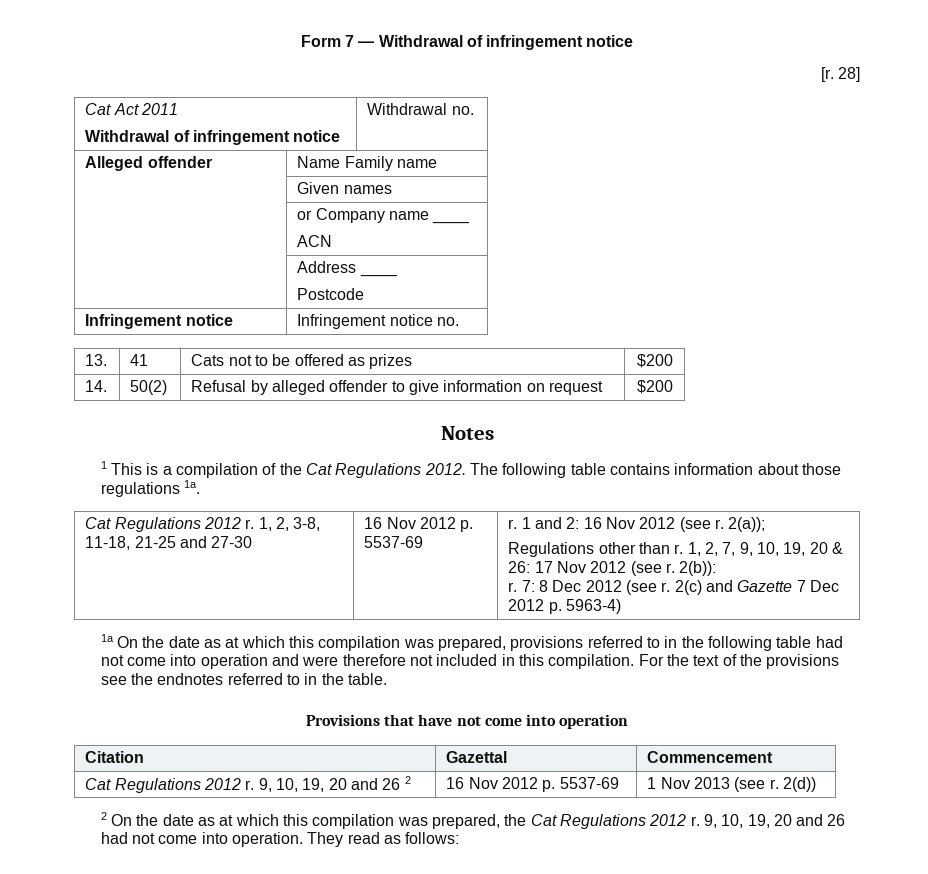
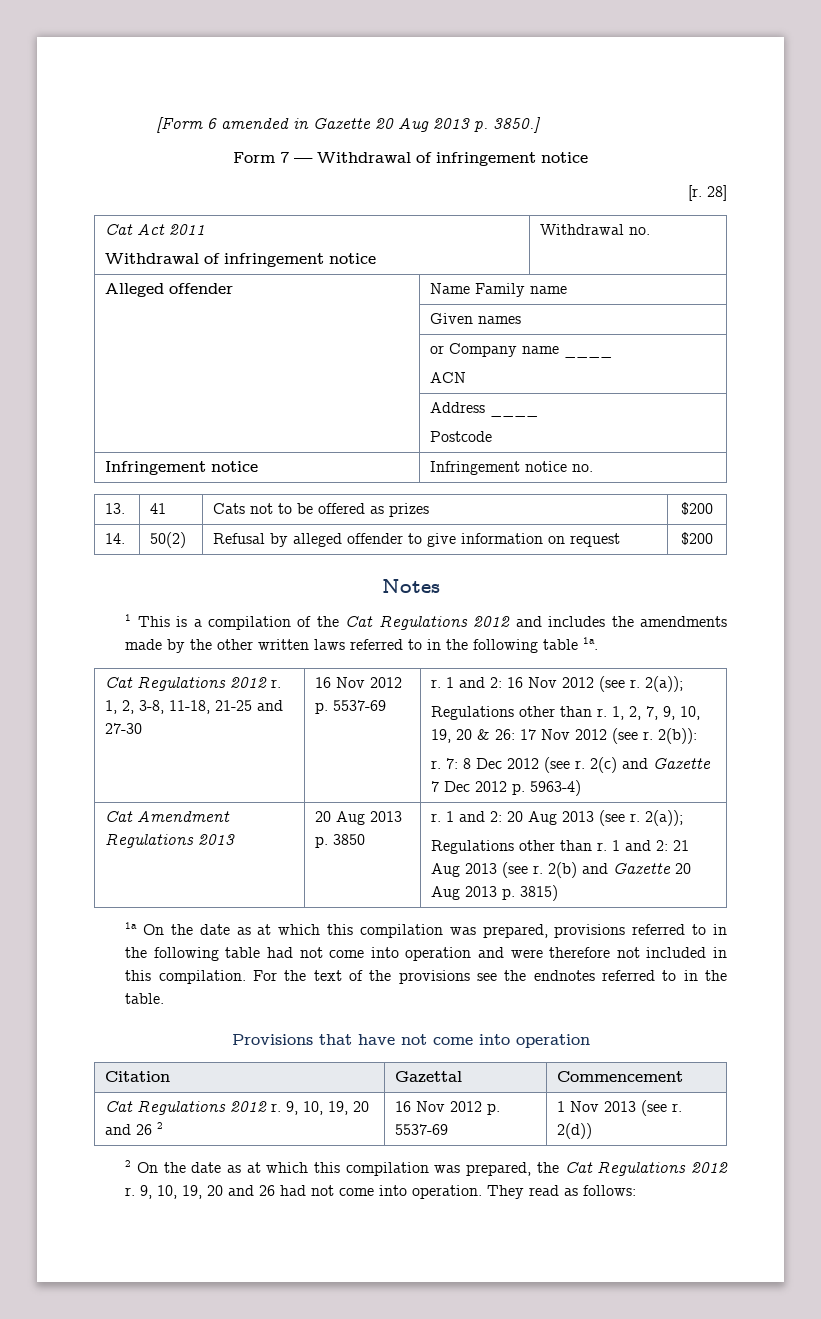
+ [Form 6 amended in Gazette 20 Aug 2013 p. 3850.]
- 1 This is a compilation of the Cat Regulations 2012. The following table contains information about those regulations 1a.
+ 1 This is a compilation of the Cat Regulations 2012 and includes the amendments made by the other written laws referred to in the following table 1a.
+ Cat Amendment Regulations 2013 | 20 Aug 2013 p. 3850 | r. 1 and 2: 20 Aug 2013 (see r. 2(a));
+ Regulations other than r. 1 and 2: 21 Aug 2013 (see r. 2(b) and Gazette 20 Aug 2013 p. 3815)

